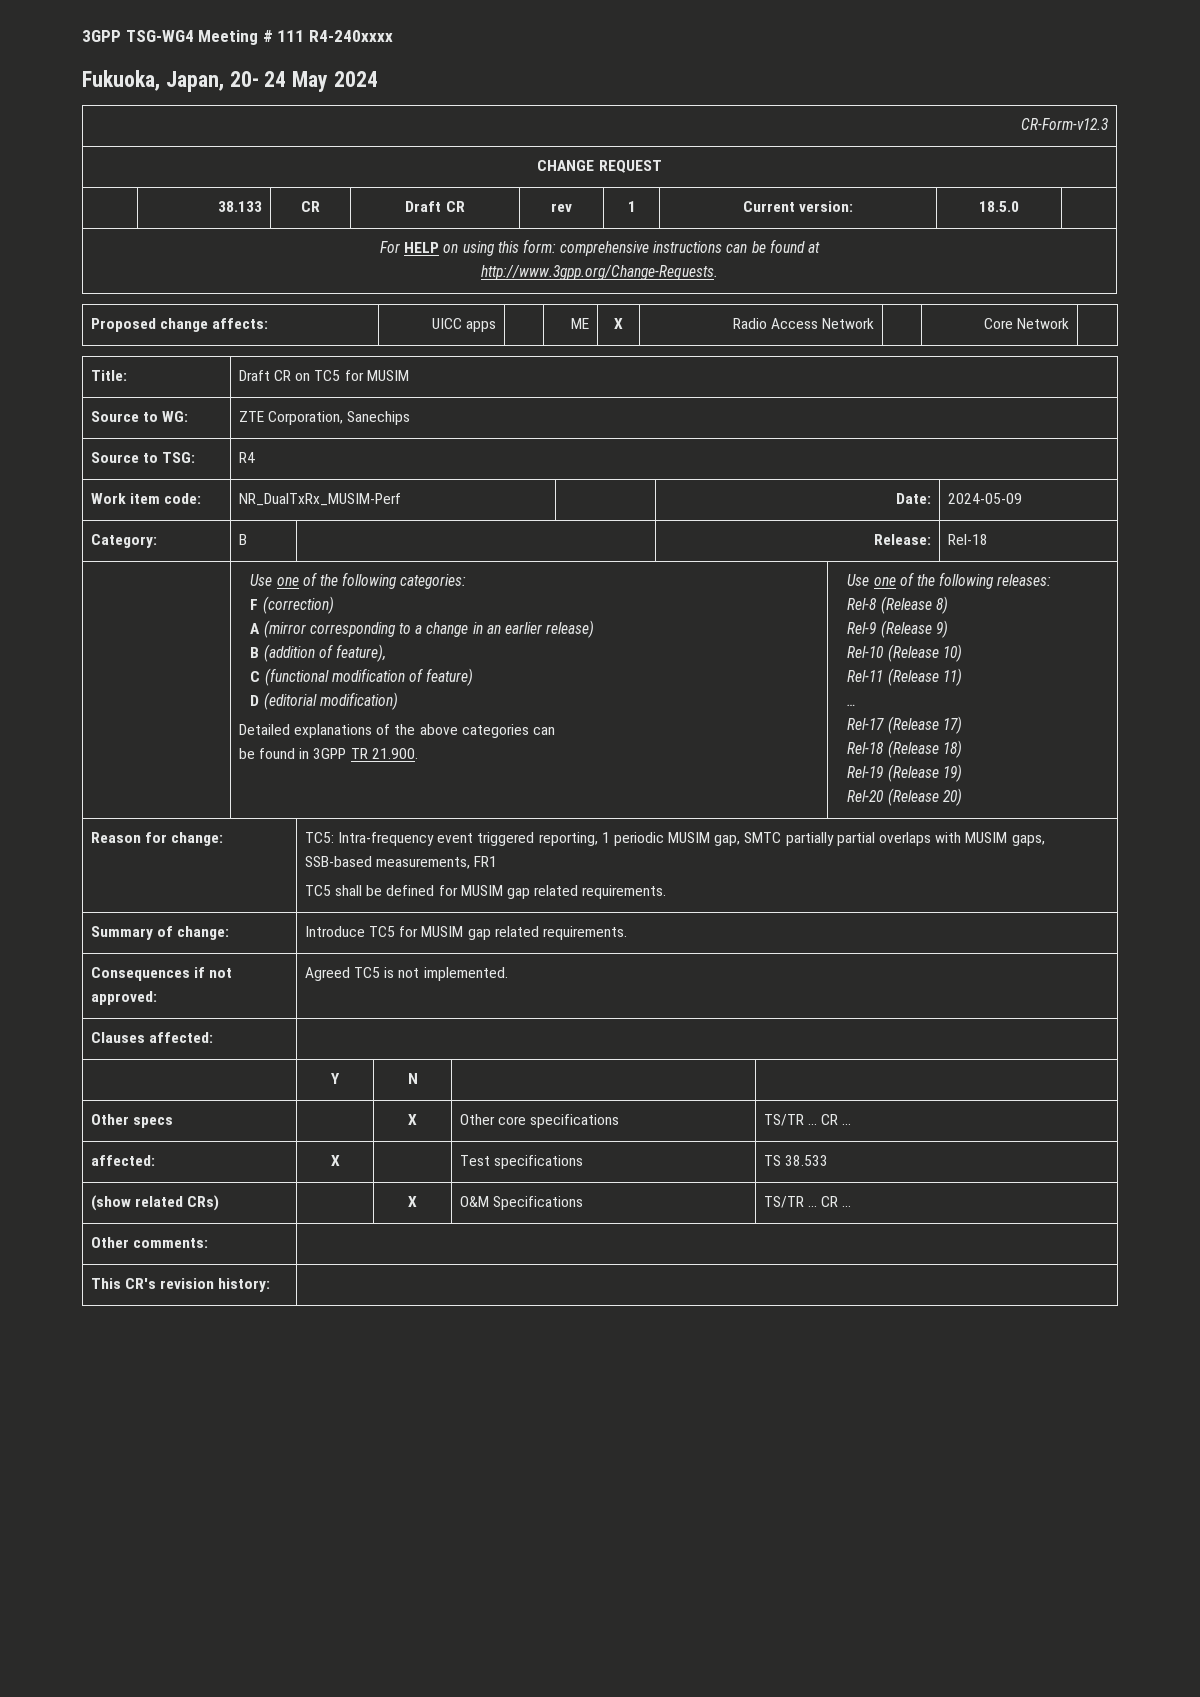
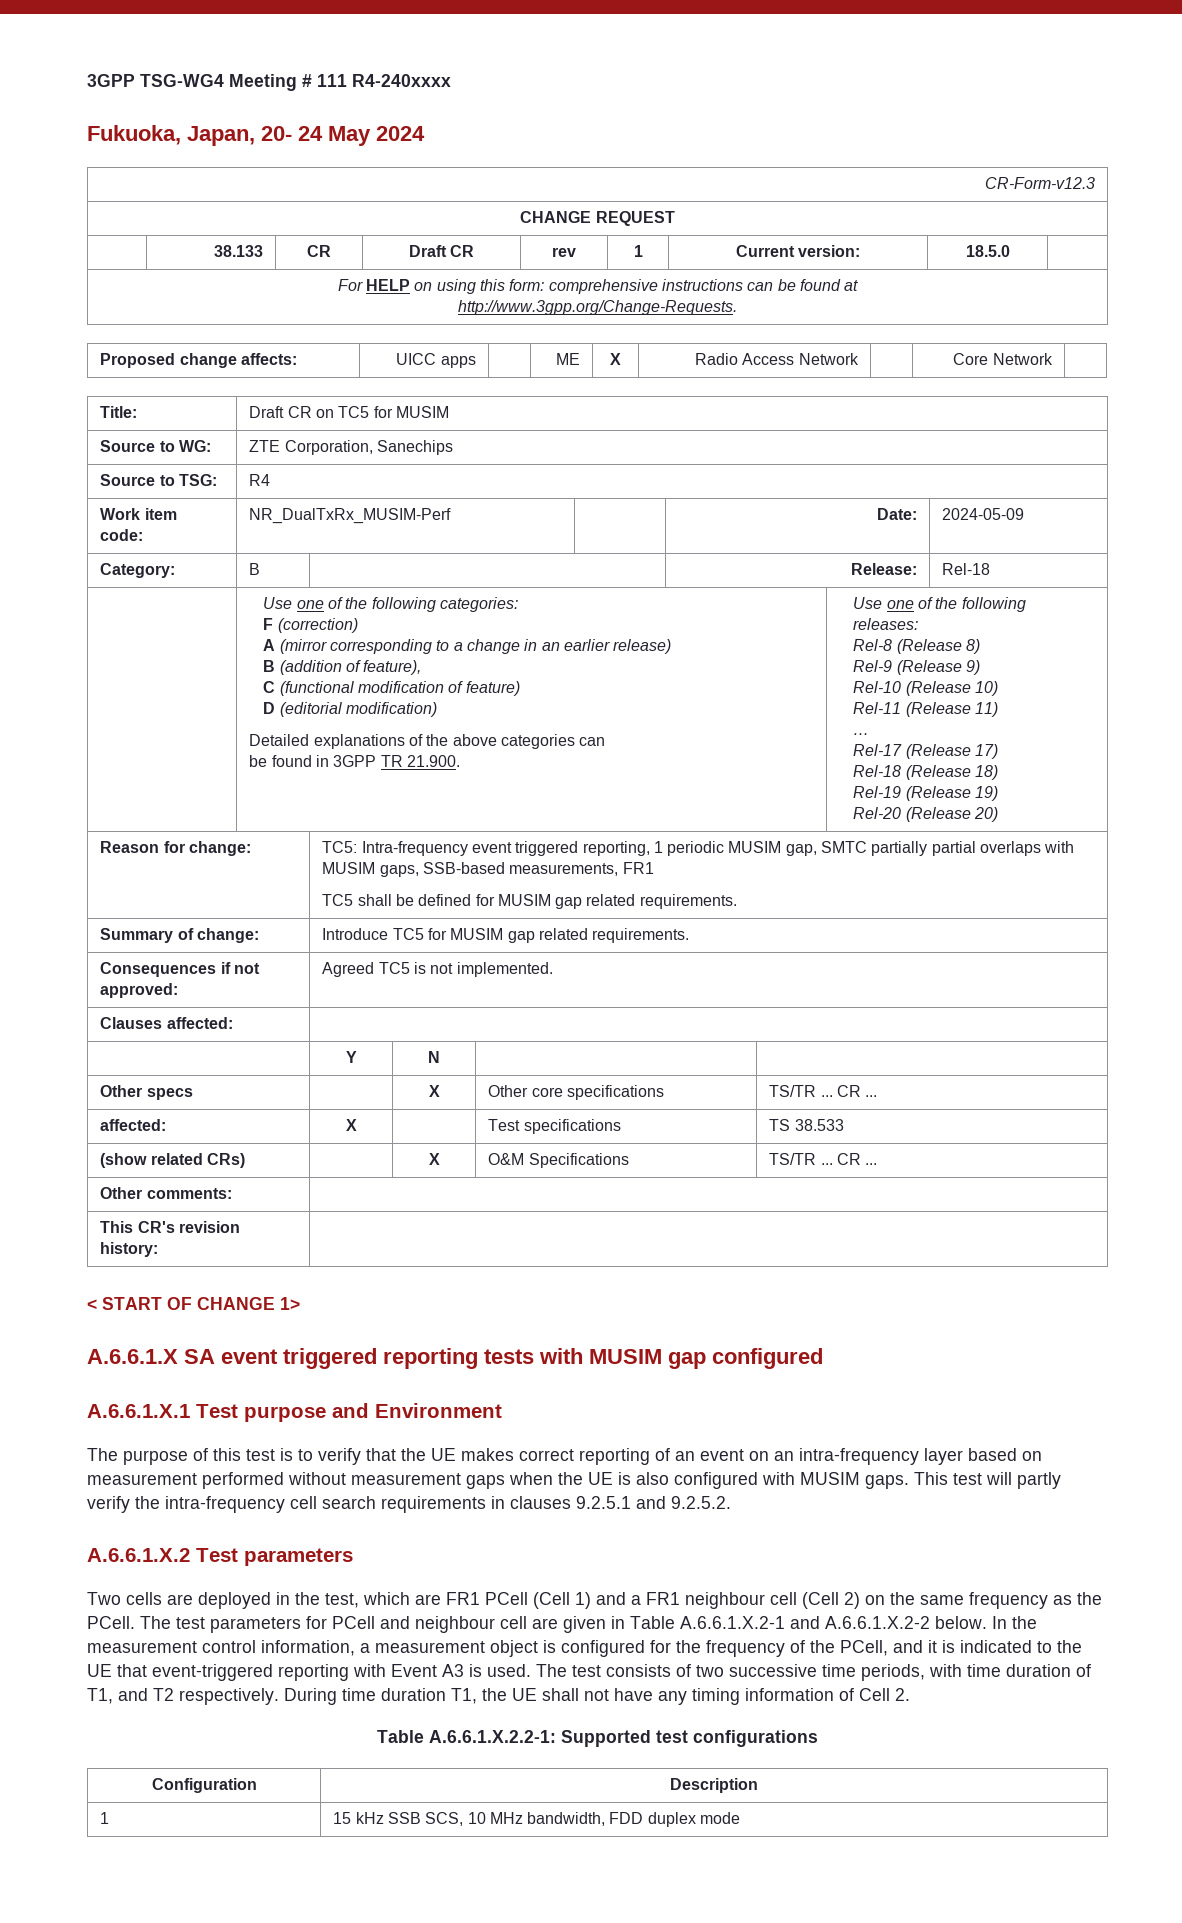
+ < START OF CHANGE 1>
+ A.6.6.1.X SA event triggered reporting tests with MUSIM gap configured
+ A.6.6.1.X.1 Test purpose and Environment
+ The purpose of this test is to verify that the UE makes correct reporting of an event on an intra-frequency layer based on measurement performed without measurement gaps when the UE is also configured with MUSIM gaps. This test will partly verify the intra-frequency cell search requirements in clauses 9.2.5.1 and 9.2.5.2.
+ A.6.6.1.X.2 Test parameters
+ Two cells are deployed in the test, which are FR1 PCell (Cell 1) and a FR1 neighbour cell (Cell 2) on the same frequency as the PCell. The test parameters for PCell and neighbour cell are given in Table A.6.6.1.X.2-1 and A.6.6.1.X.2-2 below. In the measurement control information, a measurement object is configured for the frequency of the PCell, and it is indicated to the UE that event-triggered reporting with Event A3 is used. The test consists of two successive time periods, with time duration of T1, and T2 respectively. During time duration T1, the UE shall not have any timing information of Cell 2.
+ Table A.6.6.1.X.2.2-1: Supported test configurations
+ Configuration | Description
+ 1 | 15 kHz SSB SCS, 10 MHz bandwidth, FDD duplex mode

